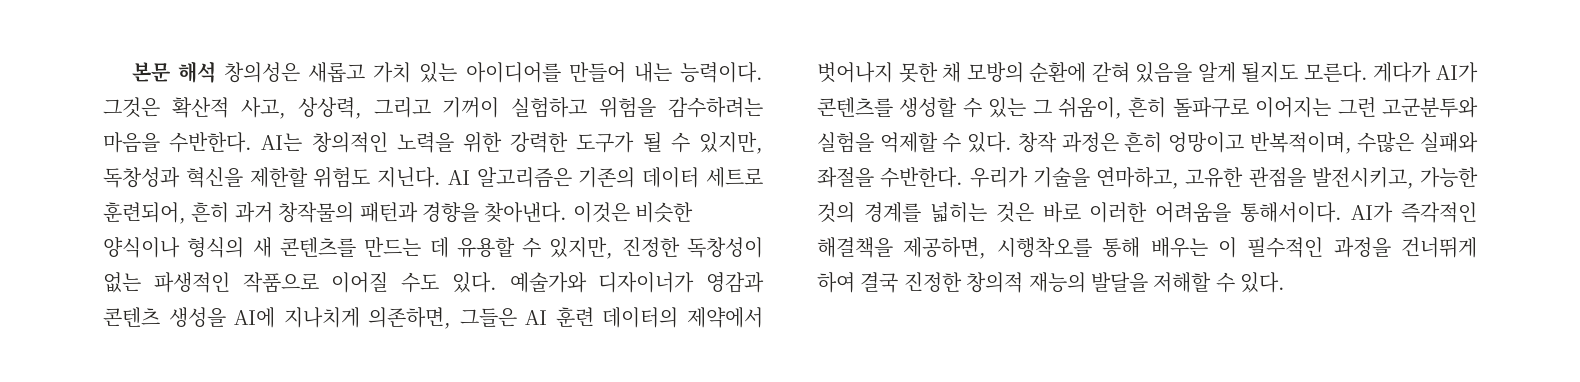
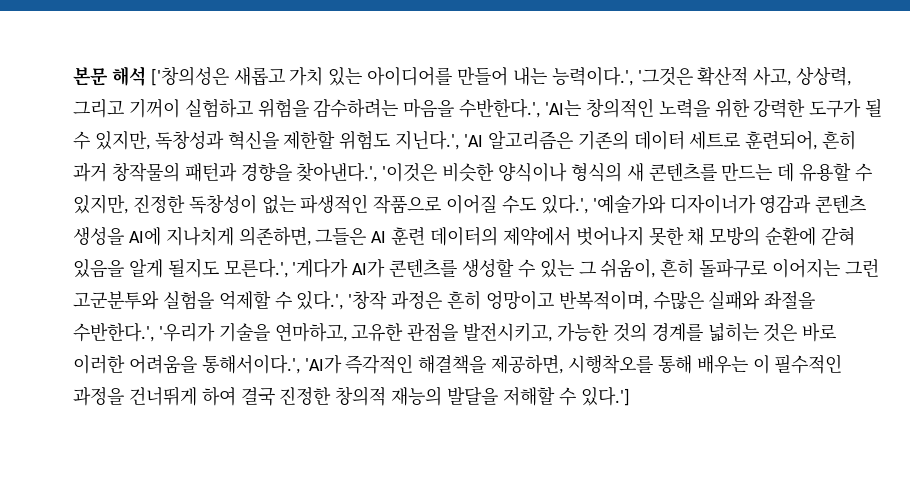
- 본문 해석 창의성은 새롭고 가치 있는 아이디어를 만들어 내는 능력이다. 그것은 확산적 사고, 상상력, 그리고 기꺼이 실험하고 위험을 감수하려는 마음을 수반한다. AI는 창의적인 노력을 위한 강력한 도구가 될 수 있지만, 독창성과 혁신을 제한할 위험도 지닌다. AI 알고리즘은 기존의 데이터 세트로 훈련되어, 흔히 과거 창작물의 패턴과 경향을 찾아낸다. 이것은 비슷한 양식이나 형식의 새 콘텐츠를 만드는 데 유용할 수 있지만, 진정한 독창성이 없는 파생적인 작품으로 이어질 수도 있다. 예술가와 디자이너가 영감과 콘텐츠 생성을 AI에 지나치게 의존하면, 그들은 AI 훈련 데이터의 제약에서 벗어나지 못한 채 모방의 순환에 갇혀 있음을 알게 될지도 모른다. 게다가 AI가 콘텐츠를 생성할 수 있는 그 쉬움이, 흔히 돌파구로 이어지는 그런 고군분투와 실험을 억제할 수 있다. 창작 과정은 흔히 엉망이고 반복적이며, 수많은 실패와 좌절을 수반한다. 우리가 기술을 연마하고, 고유한 관점을 발전시키고, 가능한 것의 경계를 넓히는 것은 바로 이러한 어려움을 통해서이다. AI가 즉각적인 해결책을 제공하면, 시행착오를 통해 배우는 이 필수적인 과정을 건너뛰게 하여 결국 진정한 창의적 재능의 발달을 저해할 수 있다.
+ 본문 해석 ['창의성은 새롭고 가치 있는 아이디어를 만들어 내는 능력이다.', '그것은 확산적 사고, 상상력, 그리고 기꺼이 실험하고 위험을 감수하려는 마음을 수반한다.', 'AI는 창의적인 노력을 위한 강력한 도구가 될 수 있지만, 독창성과 혁신을 제한할 위험도 지닌다.', 'AI 알고리즘은 기존의 데이터 세트로 훈련되어, 흔히 과거 창작물의 패턴과 경향을 찾아낸다.', '이것은 비슷한 양식이나 형식의 새 콘텐츠를 만드는 데 유용할 수 있지만, 진정한 독창성이 없는 파생적인 작품으로 이어질 수도 있다.', '예술가와 디자이너가 영감과 콘텐츠 생성을 AI에 지나치게 의존하면, 그들은 AI 훈련 데이터의 제약에서 벗어나지 못한 채 모방의 순환에 갇혀 있음을 알게 될지도 모른다.', '게다가 AI가 콘텐츠를 생성할 수 있는 그 쉬움이, 흔히 돌파구로 이어지는 그런 고군분투와 실험을 억제할 수 있다.', '창작 과정은 흔히 엉망이고 반복적이며, 수많은 실패와 좌절을 수반한다.', '우리가 기술을 연마하고, 고유한 관점을 발전시키고, 가능한 것의 경계를 넓히는 것은 바로 이러한 어려움을 통해서이다.', 'AI가 즉각적인 해결책을 제공하면, 시행착오를 통해 배우는 이 필수적인 과정을 건너뛰게 하여 결국 진정한 창의적 재능의 발달을 저해할 수 있다.']

